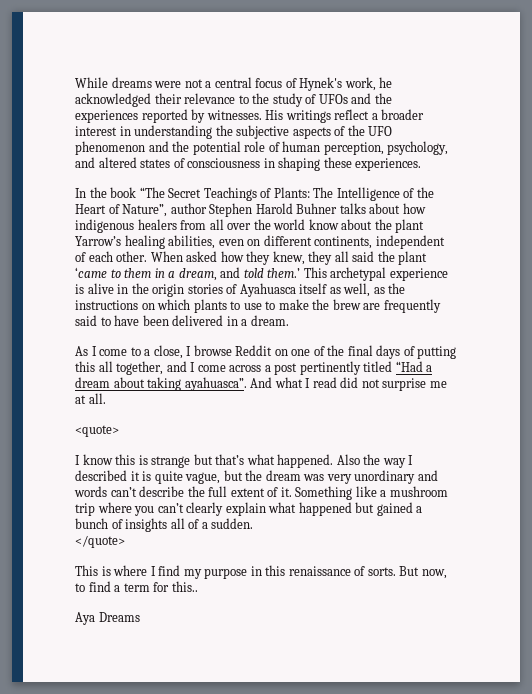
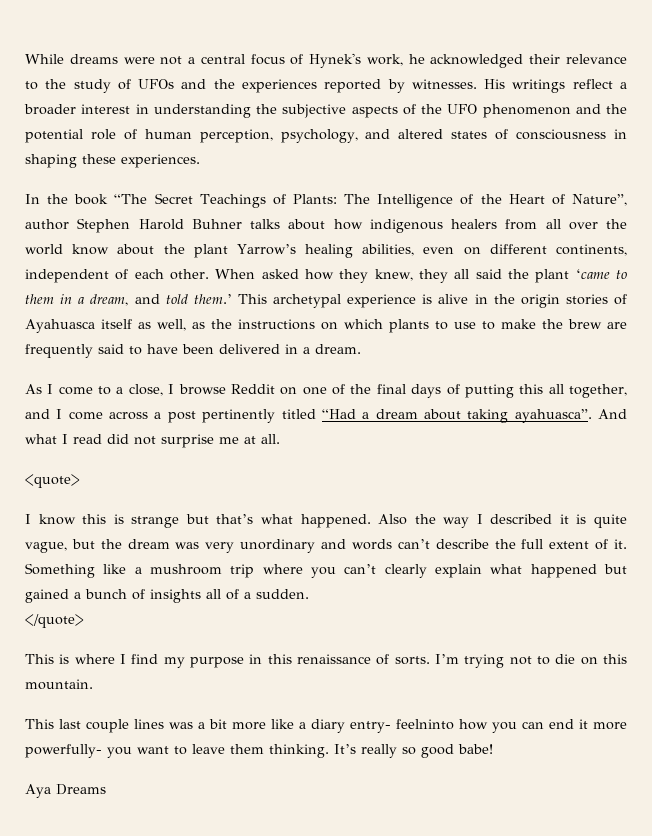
- But now, to find a term for this..
+ I’m trying not to die on this mountain.
+ This last couple lines was a bit more like a diary entry- feelninto how you can end it more powerfully- you want to leave them thinking. It’s really so good babe!

